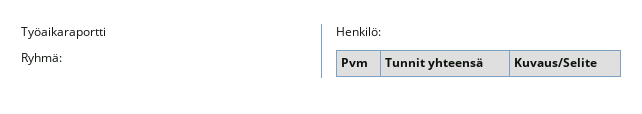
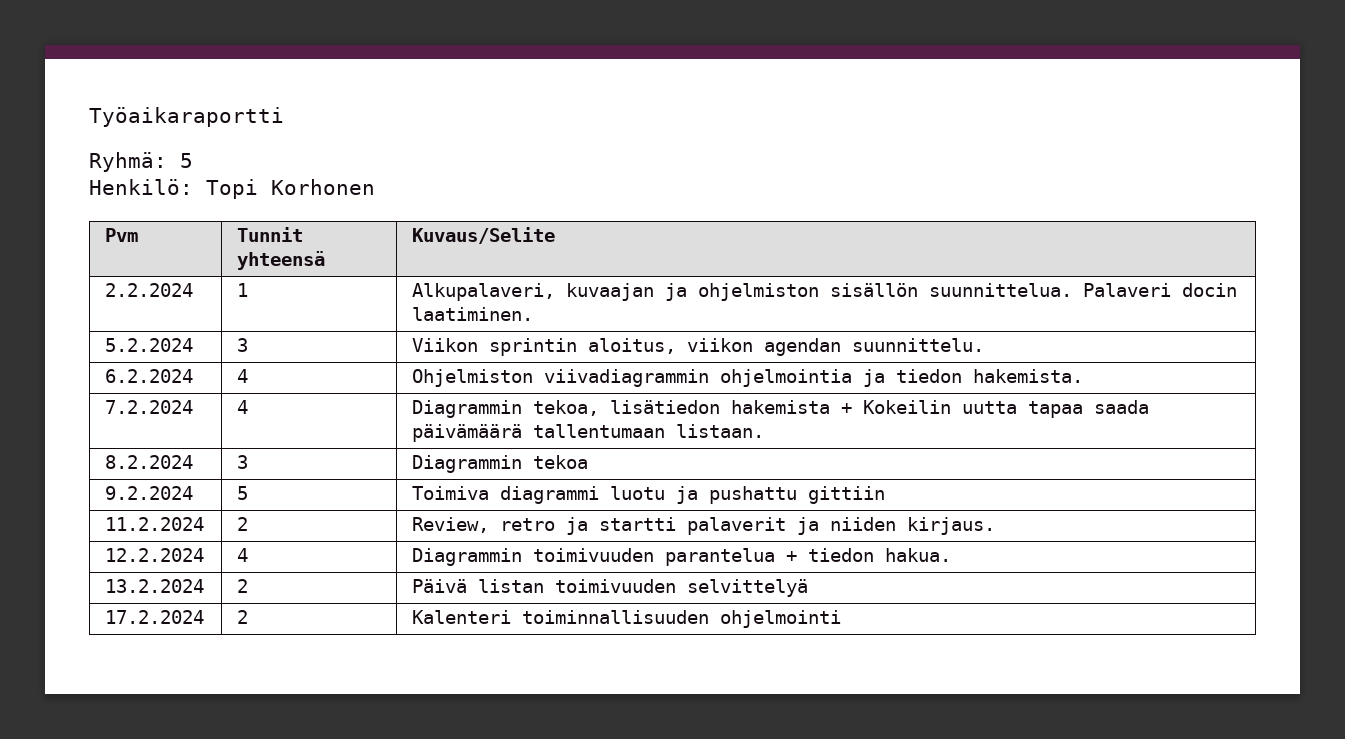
- Ryhmä:
+ Ryhmä: 5
- Henkilö:
+ Henkilö: Topi Korhonen
+ 2.2.2024 | 1 | Alkupalaveri, kuvaajan ja ohjelmiston sisällön suunnittelua. Palaveri docin laatiminen.
+ 5.2.2024 | 3 | Viikon sprintin aloitus, viikon agendan suunnittelu.
+ 6.2.2024 | 4 | Ohjelmiston viivadiagrammin ohjelmointia ja tiedon hakemista.
+ 7.2.2024 | 4 | Diagrammin tekoa, lisätiedon hakemista + Kokeilin uutta tapaa saada päivämäärä tallentumaan listaan.
+ 8.2.2024 | 3 | Diagrammin tekoa
+ 9.2.2024 | 5 | Toimiva diagrammi luotu ja pushattu gittiin
+ 11.2.2024 | 2 | Review, retro ja startti palaverit ja niiden kirjaus.
+ 12.2.2024 | 4 | Diagrammin toimivuuden parantelua + tiedon hakua.
+ 13.2.2024 | 2 | Päivä listan toimivuuden selvittelyä
+ 17.2.2024 | 2 | Kalenteri toiminnallisuuden ohjelmointi

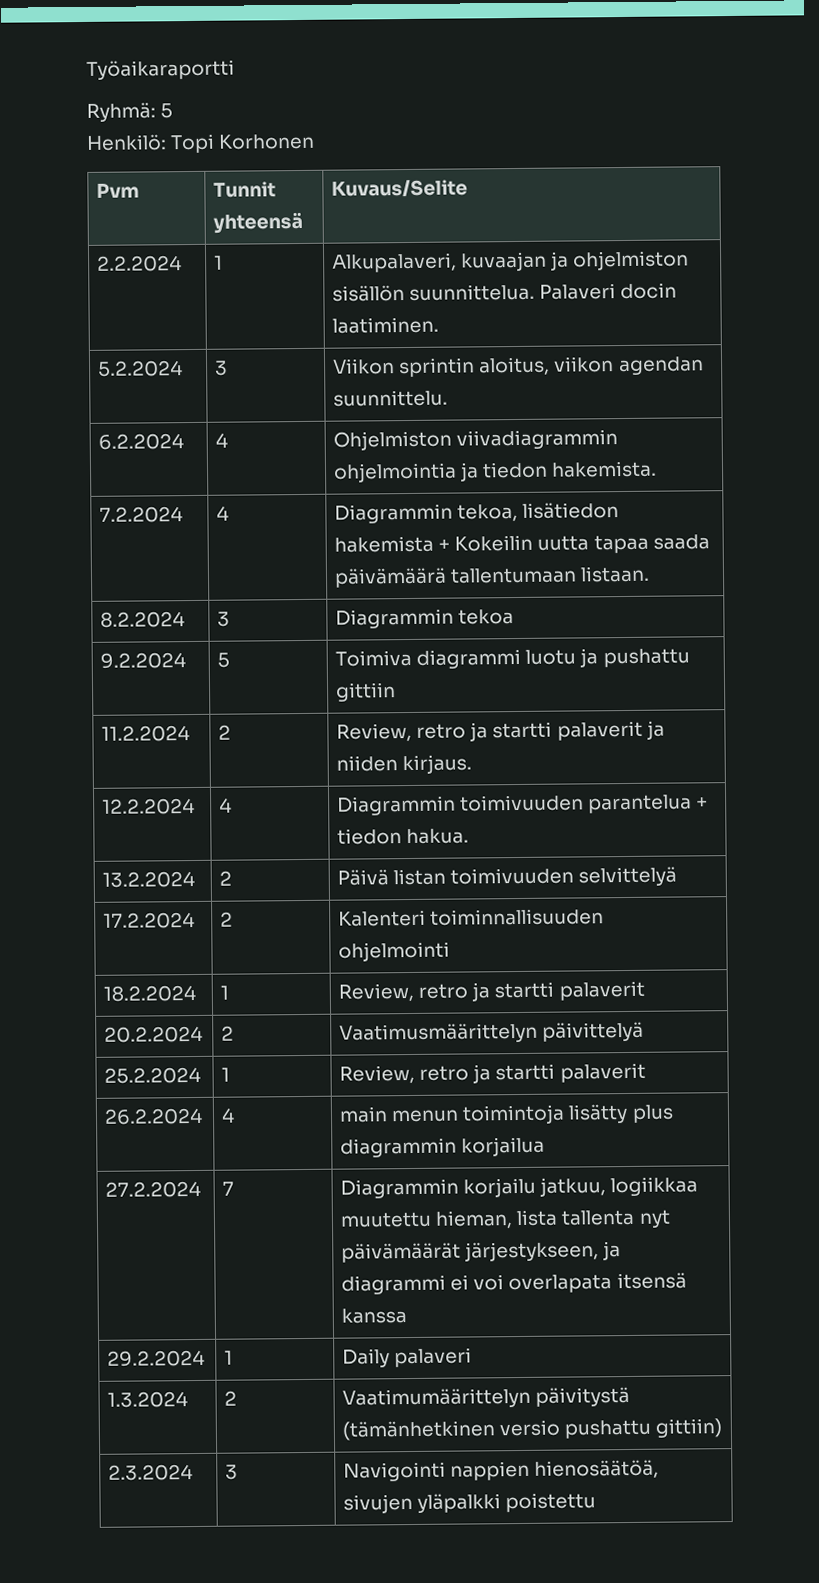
+ 18.2.2024 | 1 | Review, retro ja startti palaverit
+ 20.2.2024 | 2 | Vaatimusmäärittelyn päivittelyä
+ 25.2.2024 | 1 | Review, retro ja startti palaverit
+ 26.2.2024 | 4 | main menun toimintoja lisätty plus diagrammin korjailua
+ 27.2.2024 | 7 | Diagrammin korjailu jatkuu, logiikkaa muutettu hieman, lista tallenta nyt päivämäärät järjestykseen, ja diagrammi ei voi overlapata itsensä kanssa
+ 29.2.2024 | 1 | Daily palaveri
+ 1.3.2024 | 2 | Vaatimumäärittelyn päivitystä (tämänhetkinen versio pushattu gittiin)
+ 2.3.2024 | 3 | Navigointi nappien hienosäätöä, sivujen yläpalkki poistettu

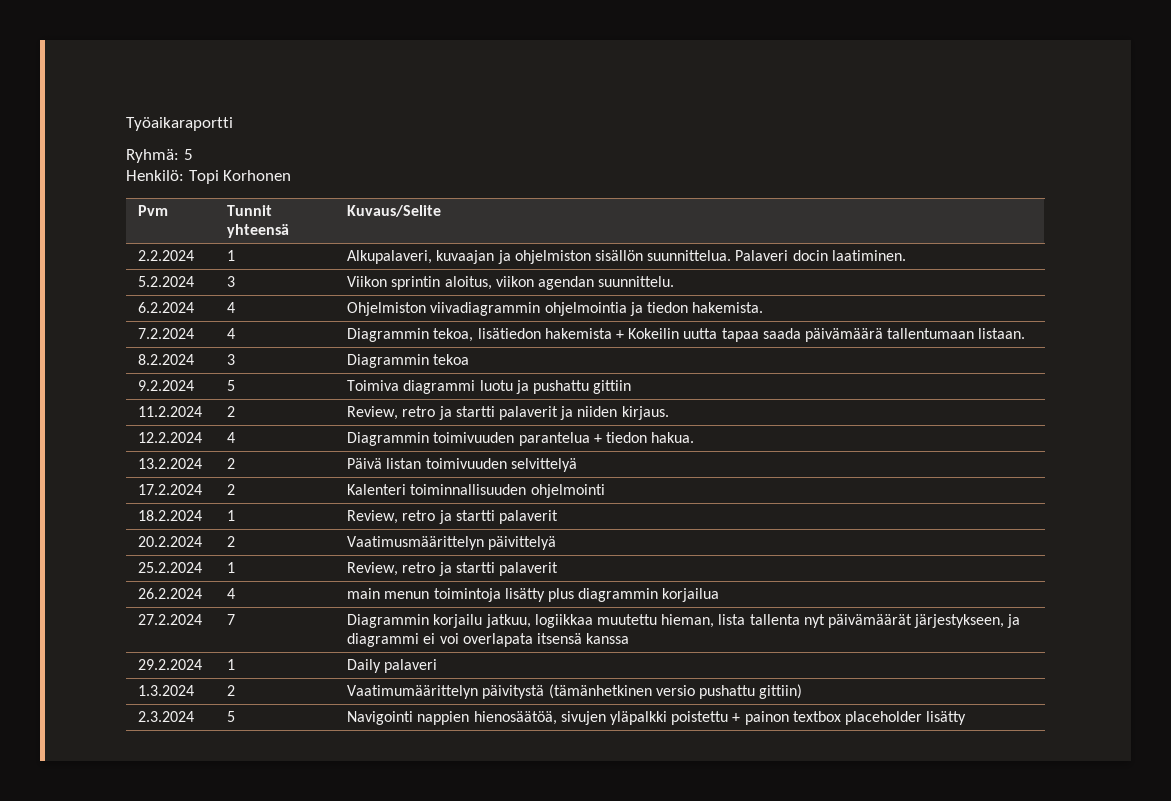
- 2.3.2024 | 3 | Navigointi nappien hienosäätöä, sivujen yläpalkki poistettu
+ 2.3.2024 | 5 | Navigointi nappien hienosäätöä, sivujen yläpalkki poistettu + painon textbox placeholder lisätty

